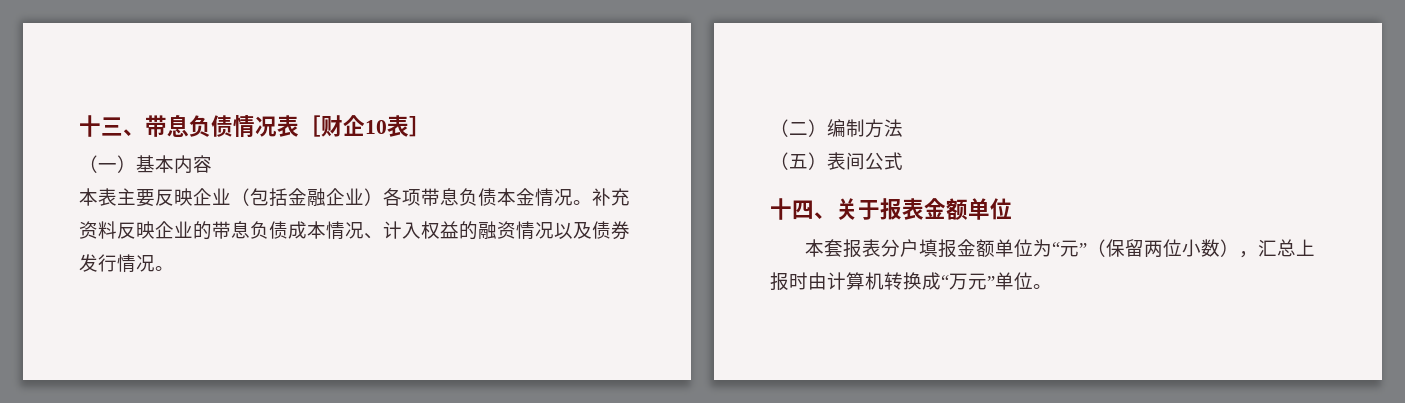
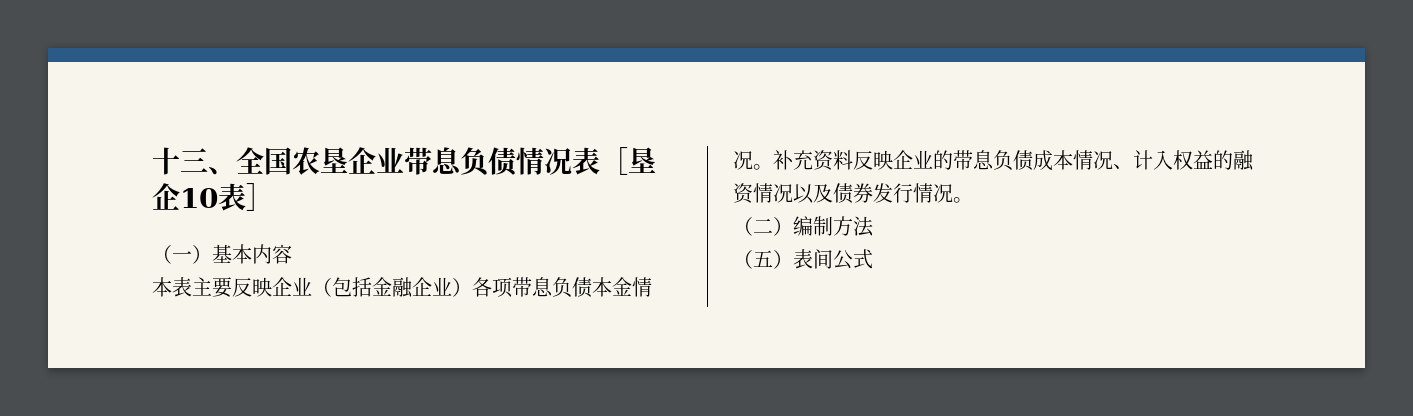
- 十三、带息负债情况表［财企10表］
+ 十三、全国农垦企业带息负债情况表［垦企10表］
- 十四、关于报表金额单位
- 本套报表分户填报金额单位为“元”（保留两位小数），汇总上报时由计算机转换成“万元”单位。

